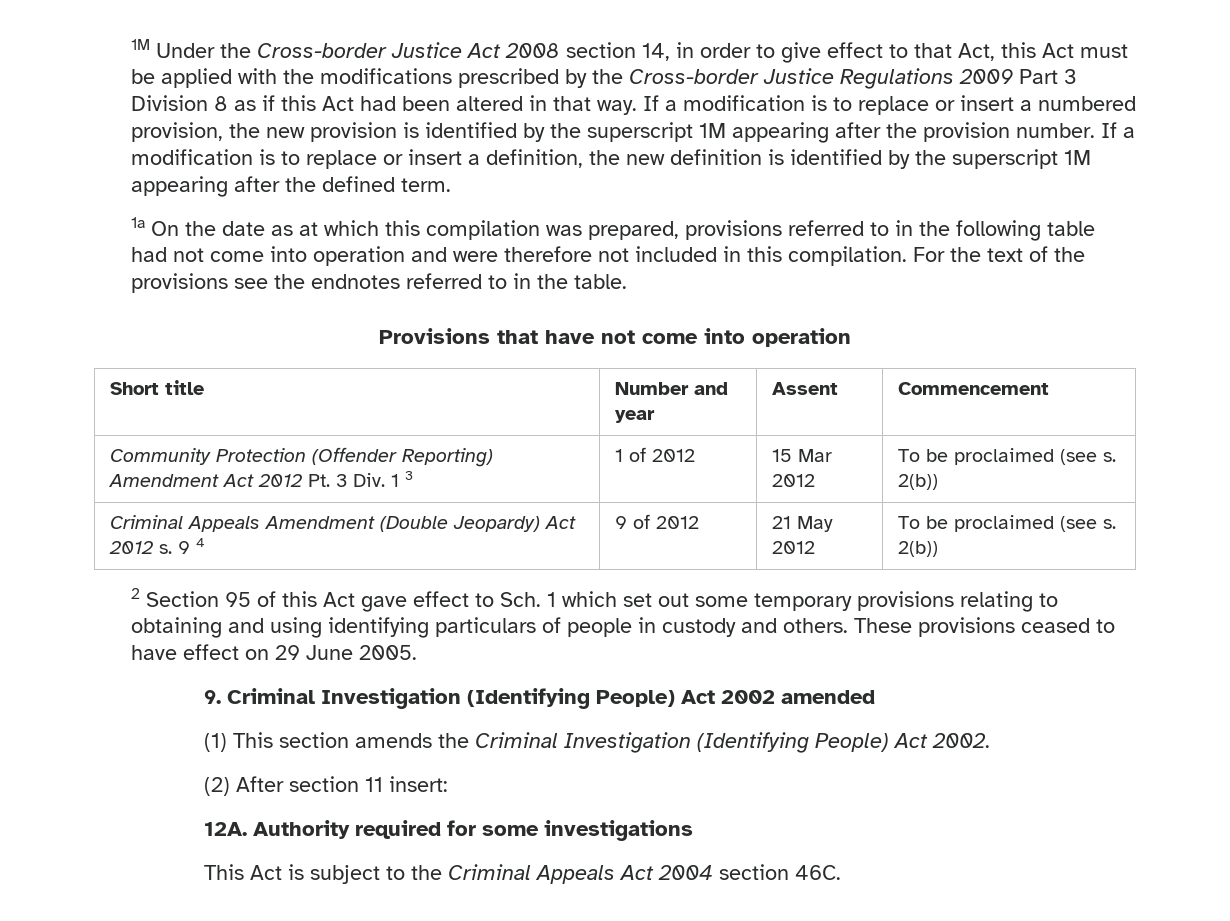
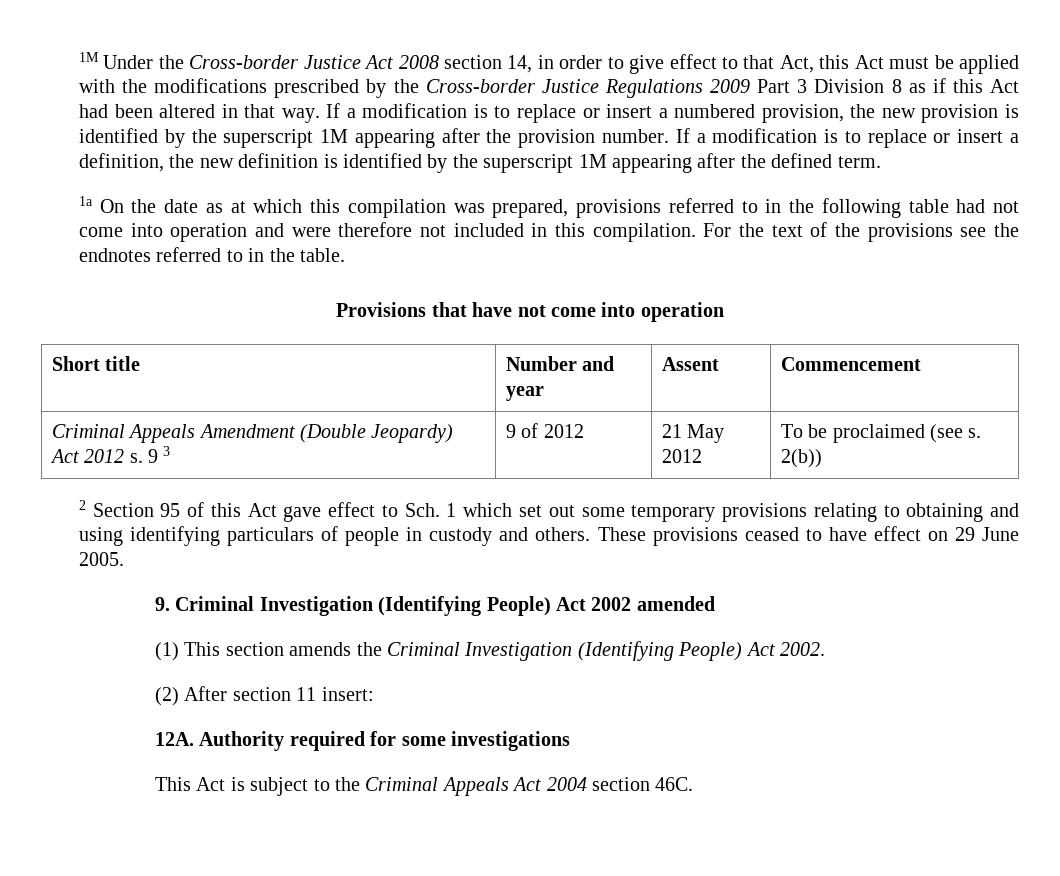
- Community Protection (Offender Reporting) Amendment Act 2012 Pt. 3 Div. 1 3 | 1 of 2012 | 15 Mar 2012 | To be proclaimed (see s. 2(b))
- Criminal Appeals Amendment (Double Jeopardy) Act 2012 s. 9 4 | 9 of 2012 | 21 May 2012 | To be proclaimed (see s. 2(b))
+ Criminal Appeals Amendment (Double Jeopardy) Act 2012 s. 9 3 | 9 of 2012 | 21 May 2012 | To be proclaimed (see s. 2(b))

